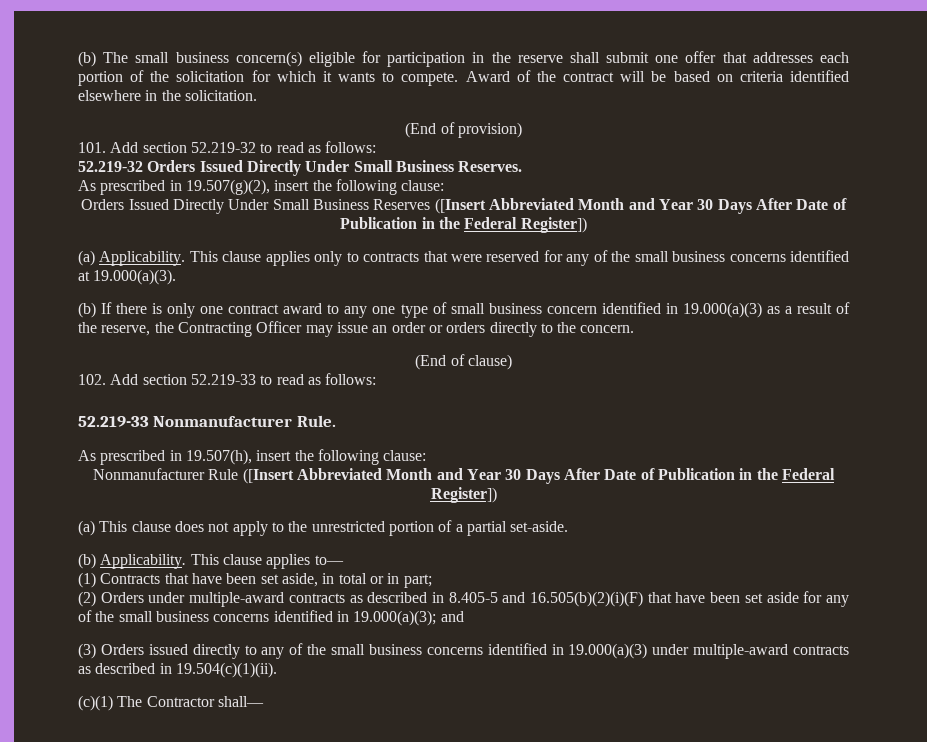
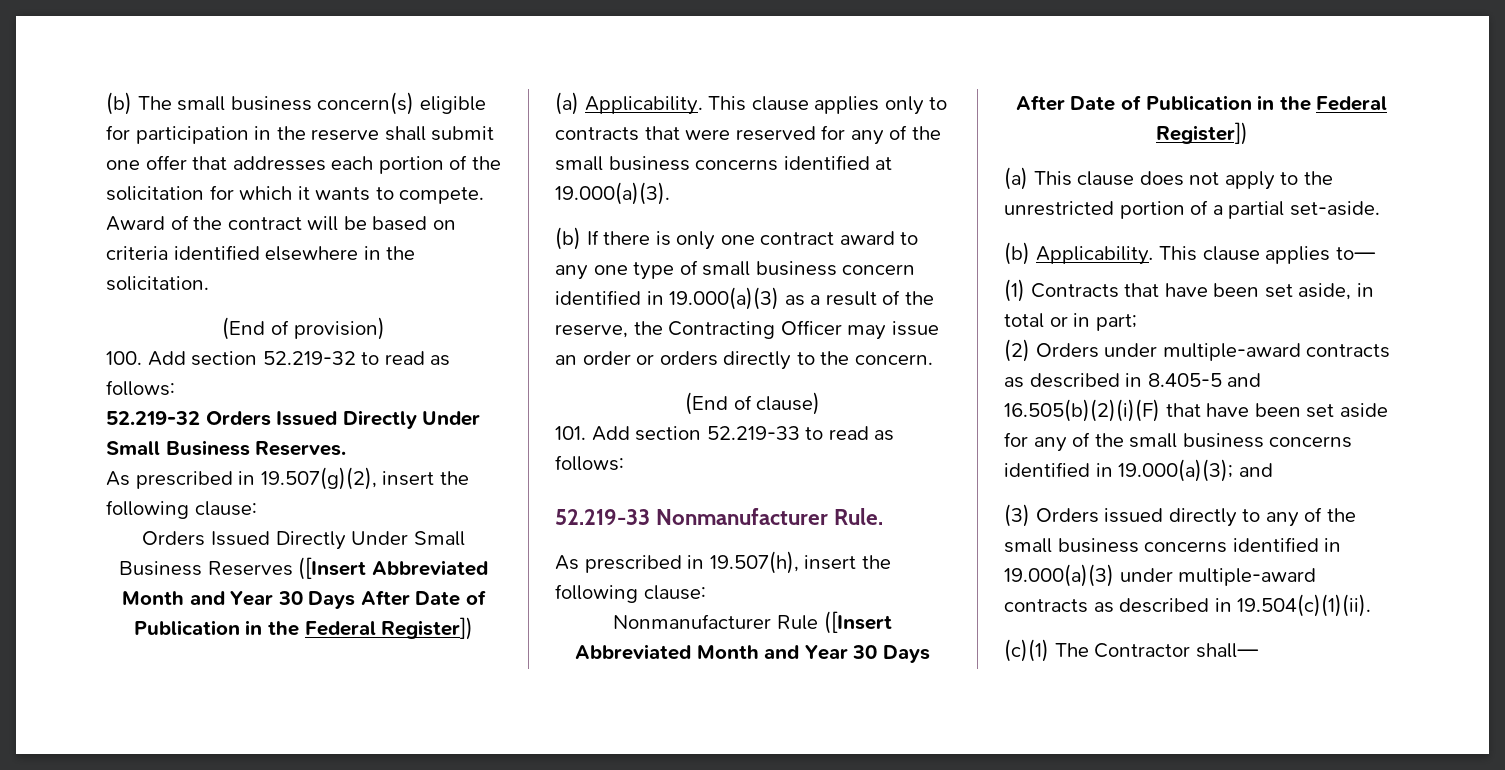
- 101. Add section 52.219-32 to read as follows:
+ 100. Add section 52.219-32 to read as follows:
- 102. Add section 52.219-33 to read as follows:
+ 101. Add section 52.219-33 to read as follows:

